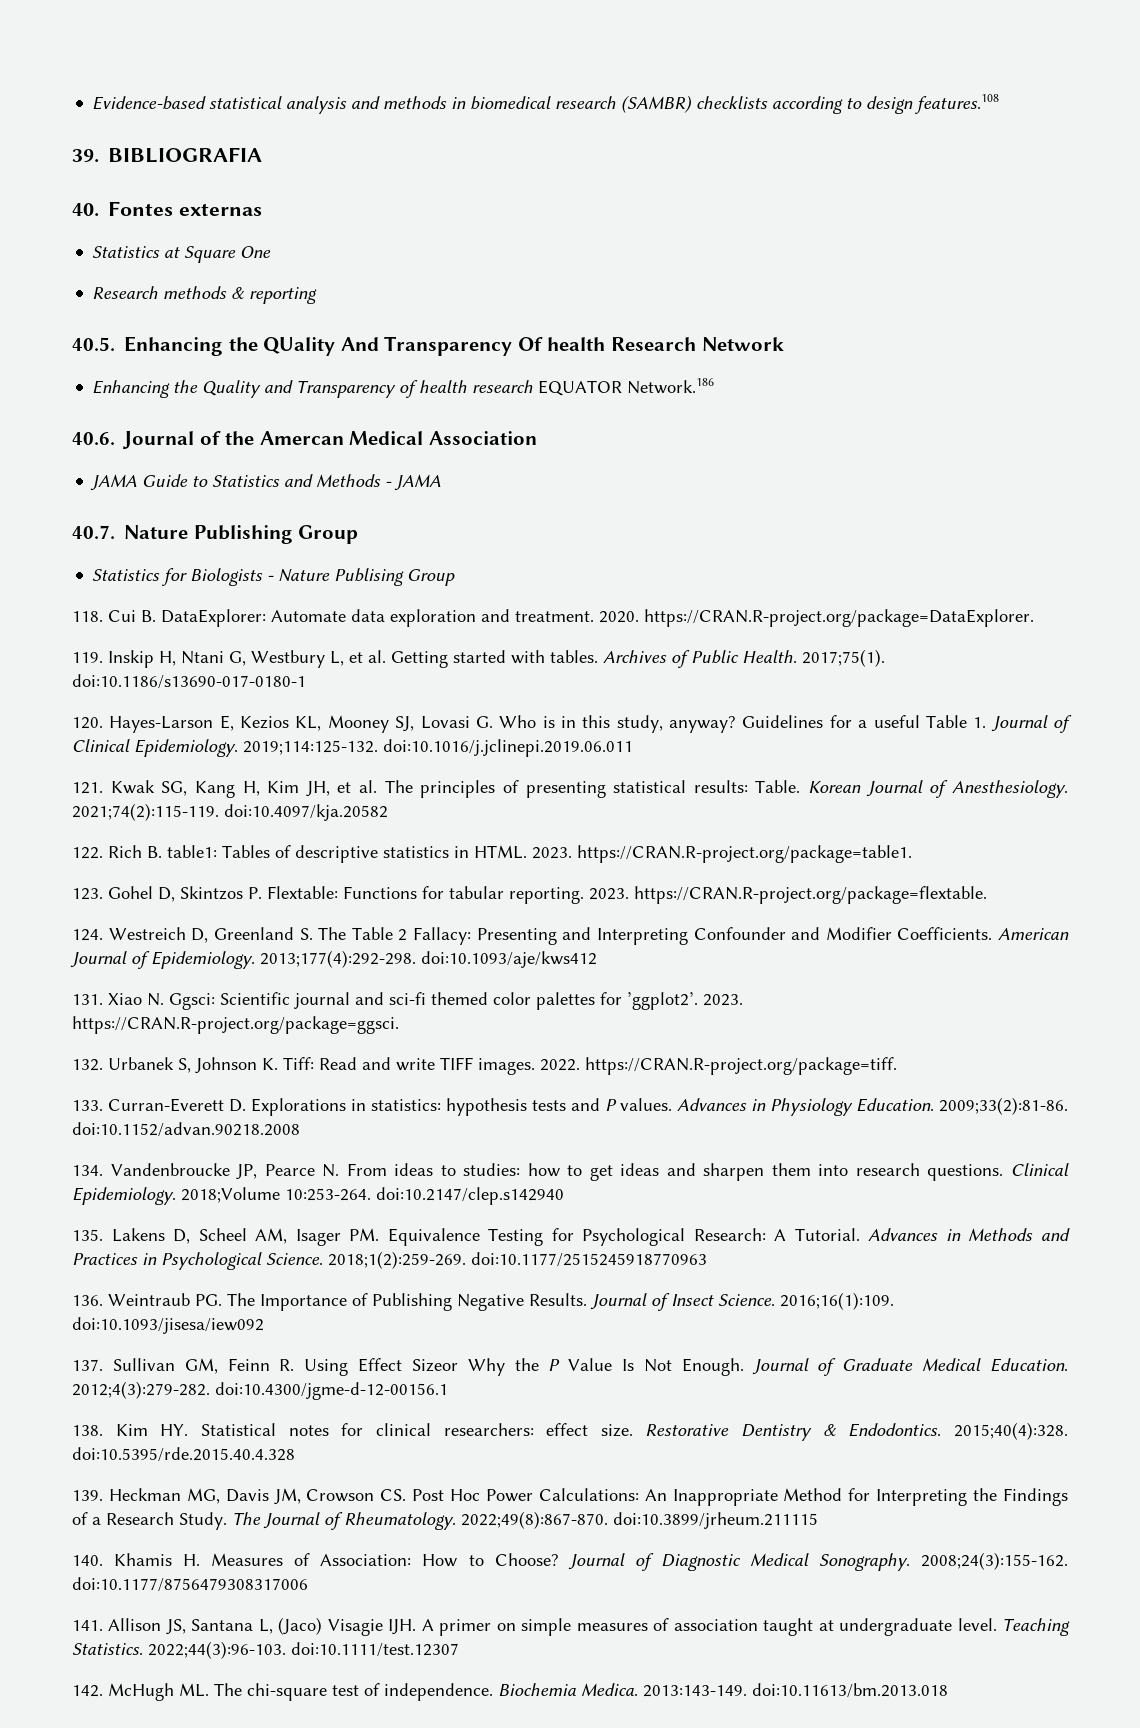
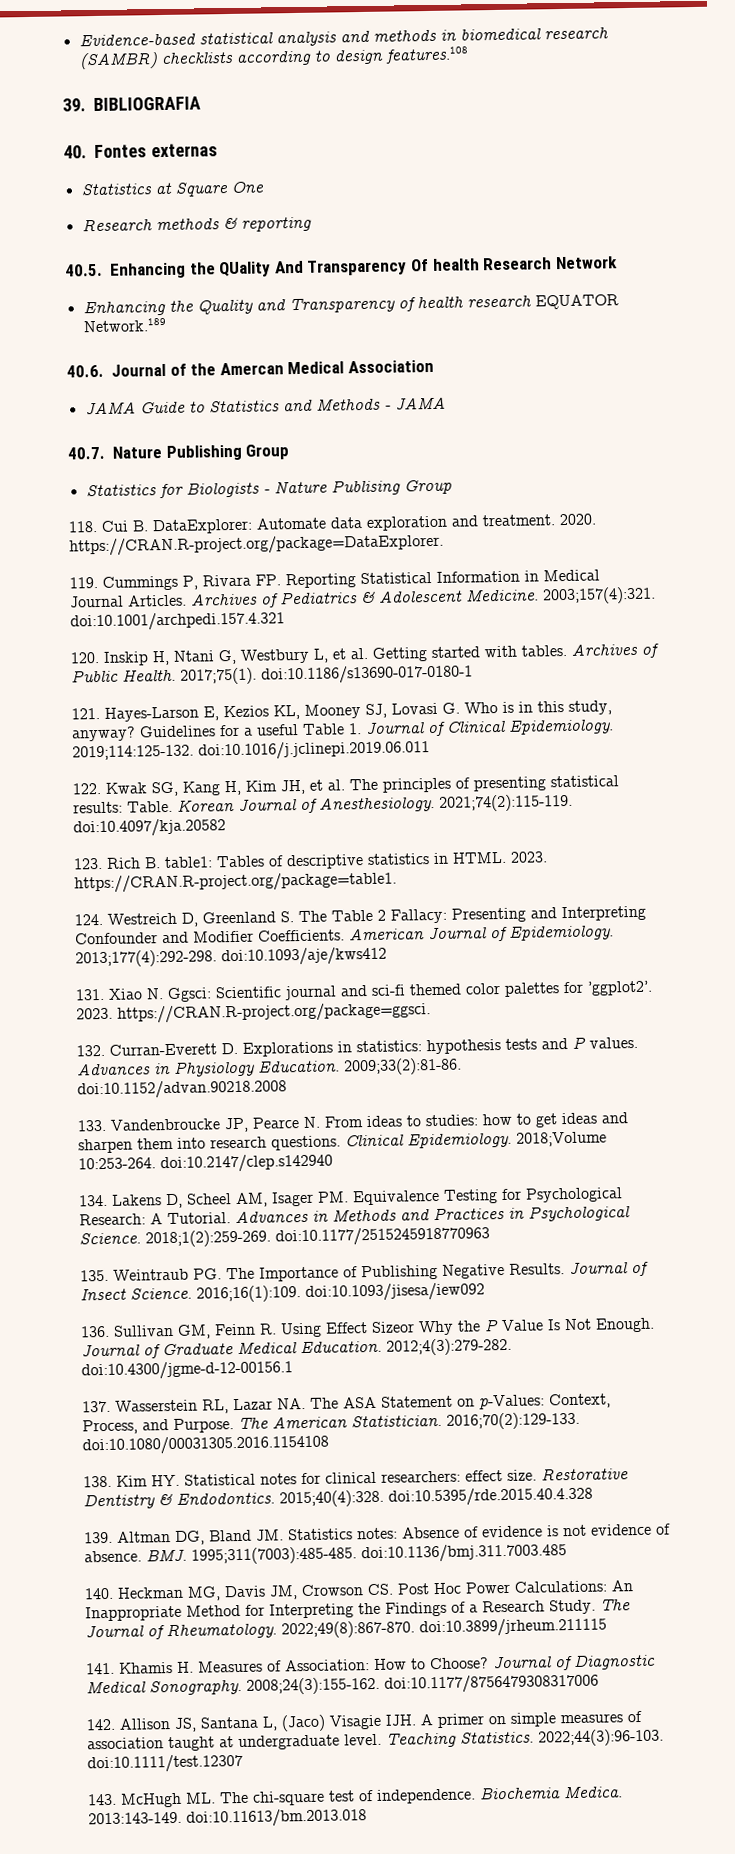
- Enhancing the Quality and Transparency of health research EQUATOR Network.186
+ Enhancing the Quality and Transparency of health research EQUATOR Network.189
- 119. Inskip H, Ntani G, Westbury L, et al. Getting started with tables.
+ 119. Cummings P, Rivara FP. Reporting Statistical Information in Medical Journal Articles. Archives of Pediatrics & Adolescent Medicine. 2003;157(4):321. doi:10.1001/archpedi.157.4.321
+ 120. Inskip H, Ntani G, Westbury L, et al. Getting started with tables.
- 120. Hayes-Larson E, Kezios KL, Mooney SJ, Lovasi G. Who is in this study, anyway?
+ 121. Hayes-Larson E, Kezios KL, Mooney SJ, Lovasi G. Who is in this study, anyway?
- 121. Kwak SG, Kang H, Kim JH, et al. The principles of presenting statistical results: Table.
+ 122. Kwak SG, Kang H, Kim JH, et al. The principles of presenting statistical results: Table.
- 122. Rich B. table1: Tables of descriptive statistics in HTML.
+ 123. Rich B. table1: Tables of descriptive statistics in HTML.
- 123. Gohel D, Skintzos P. Flextable: Functions for tabular reporting. 2023. https://CRAN.R-project.org/package=flextable.
- 132. Urbanek S, Johnson K. Tiff: Read and write TIFF images. 2022. https://CRAN.R-project.org/package=tiff.
- 133. Curran-Everett D. Explorations in statistics: hypothesis tests and P values.
+ 132. Curran-Everett D. Explorations in statistics: hypothesis tests and P values.
- 134. Vandenbroucke JP, Pearce N. From ideas to studies: how to get ideas and sharpen them into research questions.
+ 133. Vandenbroucke JP, Pearce N. From ideas to studies: how to get ideas and sharpen them into research questions.
- 135. Lakens D, Scheel AM, Isager PM. Equivalence Testing for Psychological Research: A Tutorial.
+ 134. Lakens D, Scheel AM, Isager PM. Equivalence Testing for Psychological Research: A Tutorial.
- 136. Weintraub PG. The Importance of Publishing Negative Results.
+ 135. Weintraub PG. The Importance of Publishing Negative Results.
- 137. Sullivan GM, Feinn R. Using Effect Sizeor Why the P Value Is Not Enough.
+ 136. Sullivan GM, Feinn R. Using Effect Sizeor Why the P Value Is Not Enough.
+ 137. Wasserstein RL, Lazar NA. The ASA Statement on p-Values: Context, Process, and Purpose. The American Statistician. 2016;70(2):129-133. doi:10.1080/00031305.2016.1154108
- 139. Heckman MG, Davis JM, Crowson CS. Post Hoc Power Calculations: An Inappropriate Method for Interpreting the Findings of a Research Study.
+ 139. Altman DG, Bland JM. Statistics notes: Absence of evidence is not evidence of absence. BMJ. 1995;311(7003):485-485. doi:10.1136/bmj.311.7003.485
+ 140. Heckman MG, Davis JM, Crowson CS. Post Hoc Power Calculations: An Inappropriate Method for Interpreting the Findings of a Research Study.
- 140. Khamis H. Measures of Association: How to Choose?
+ 141. Khamis H. Measures of Association: How to Choose?
- 141. Allison JS, Santana L, (Jaco) Visagie IJH. A primer on simple measures of association taught at undergraduate level.
+ 142. Allison JS, Santana L, (Jaco) Visagie IJH. A primer on simple measures of association taught at undergraduate level.
- 142. McHugh ML. The chi-square test of independence.
+ 143. McHugh ML. The chi-square test of independence.

